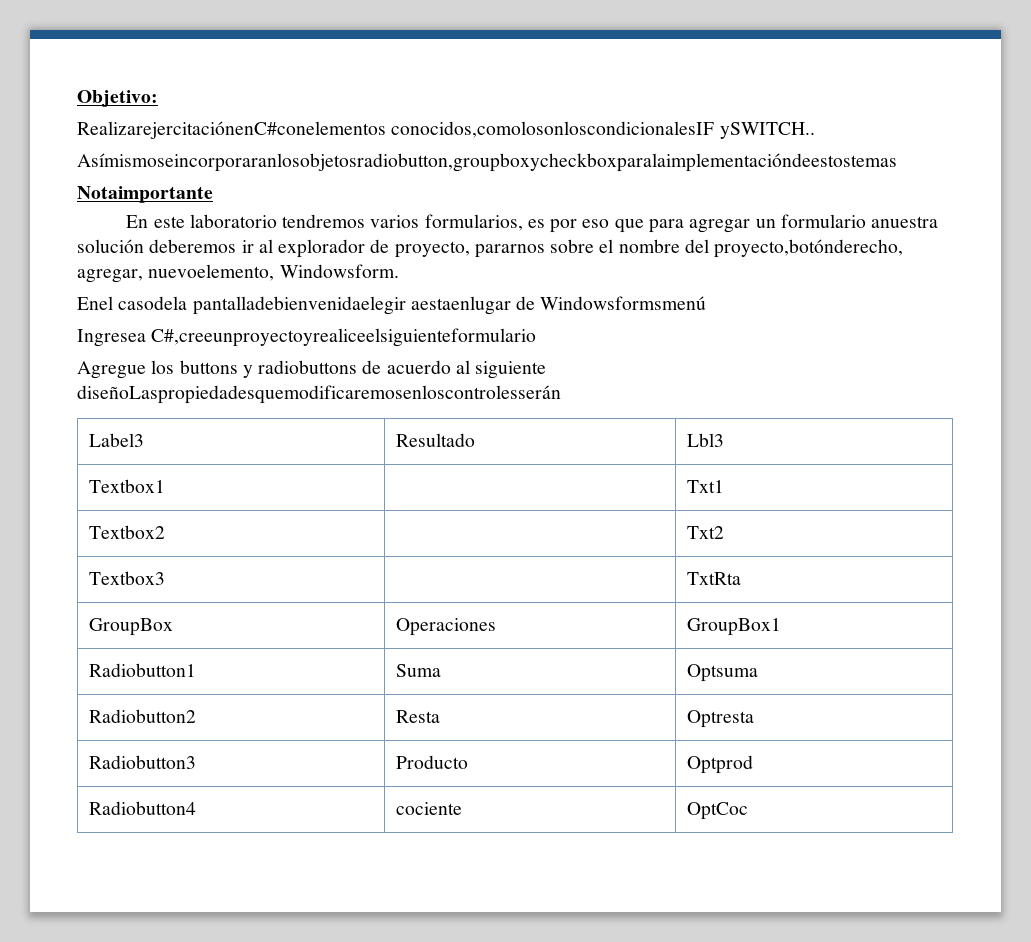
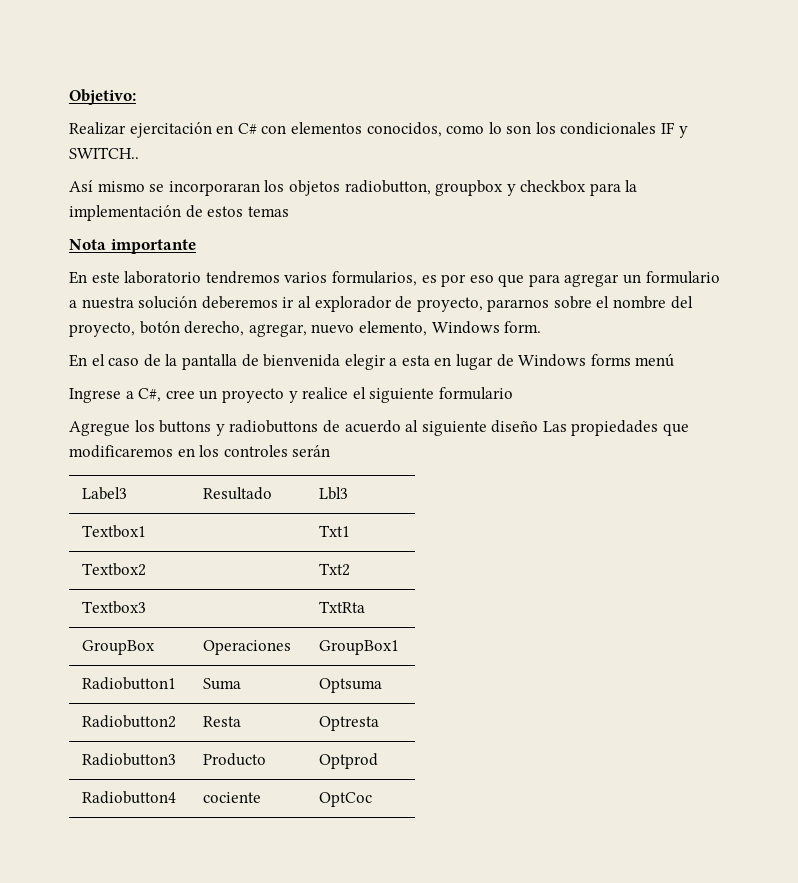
- RealizarejercitaciónenC#conelementos conocidos,comolosonloscondicionalesIF ySWITCH..
- Asímismoseincorporaranlosobjetosradiobutton,groupboxycheckboxparalaimplementacióndeestostemas
- Notaimportante
+ Realizar ejercitación en C# con elementos conocidos, como lo son los condicionales IF y SWITCH..
+ Así mismo se incorporaran los objetos radiobutton, groupbox y checkbox para la implementación de estos temas
+ Nota importante
- En este laboratorio tendremos varios formularios, es por eso que para agregar un formulario anuestra solución deberemos ir al explorador de proyecto, pararnos sobre el nombre del proyecto,botónderecho, agregar, nuevoelemento, Windowsform.
- Enel casodela pantalladebienvenidaelegir aestaenlugar de Windowsformsmenú
- Ingresea C#,creeunproyectoyrealiceelsiguienteformulario
+ En este laboratorio tendremos varios formularios, es por eso que para agregar un formulario a nuestra solución deberemos ir al explorador de proyecto, pararnos sobre el nombre del proyecto, botón derecho, agregar, nuevo elemento, Windows form.
+ En el caso de la pantalla de bienvenida elegir a esta en lugar de Windows forms menú
+ Ingrese a C#, cree un proyecto y realice el siguiente formulario
- Agregue los buttons y radiobuttons de acuerdo al siguiente diseñoLaspropiedadesquemodificaremosenloscontrolesserán
+ Agregue los buttons y radiobuttons de acuerdo al siguiente diseño Las propiedades que modificaremos en los controles serán

